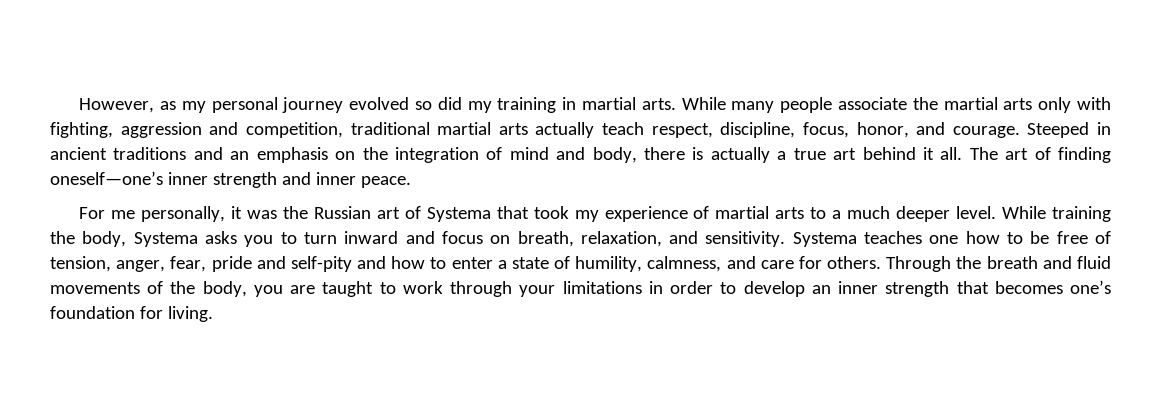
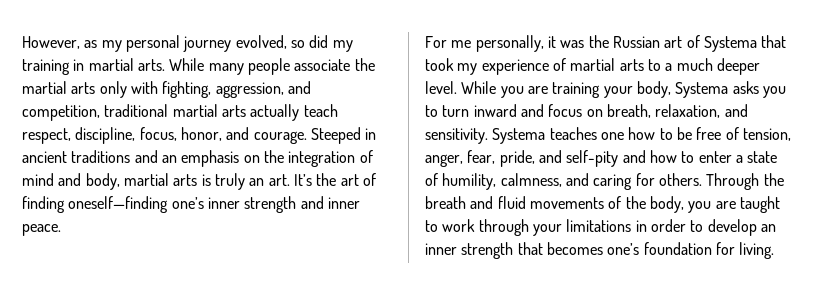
- However, as my personal journey evolved so did my training in martial arts. While many people associate the martial arts only with fighting, aggression and competition, traditional martial arts actually teach respect, discipline, focus, honor, and courage.
+ However, as my personal journey evolved, so did my training in martial arts. While many people associate the martial arts only with fighting, aggression, and competition, traditional martial arts actually teach respect, discipline, focus, honor, and courage.
- Steeped in ancient traditions and an emphasis on the integration of mind and body, there is actually a true art behind it all. The art of finding oneself—one’s inner strength and inner peace.
+ Steeped in ancient traditions and an emphasis on the integration of mind and body, martial arts is truly an art. It’s the art of finding oneself—finding one’s inner strength and inner peace.
- While training the body, Systema asks you to turn inward and focus on breath, relaxation, and sensitivity.
+ While you are training your body, Systema asks you to turn inward and focus on breath, relaxation, and sensitivity.
- Systema teaches one how to be free of tension, anger, fear, pride and self-pity and how to enter a state of humility, calmness, and care for others.
+ Systema teaches one how to be free of tension, anger, fear, pride, and self-pity and how to enter a state of humility, calmness, and caring for others.

